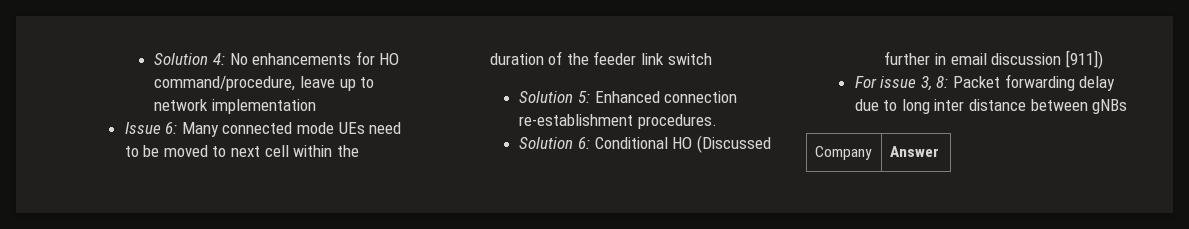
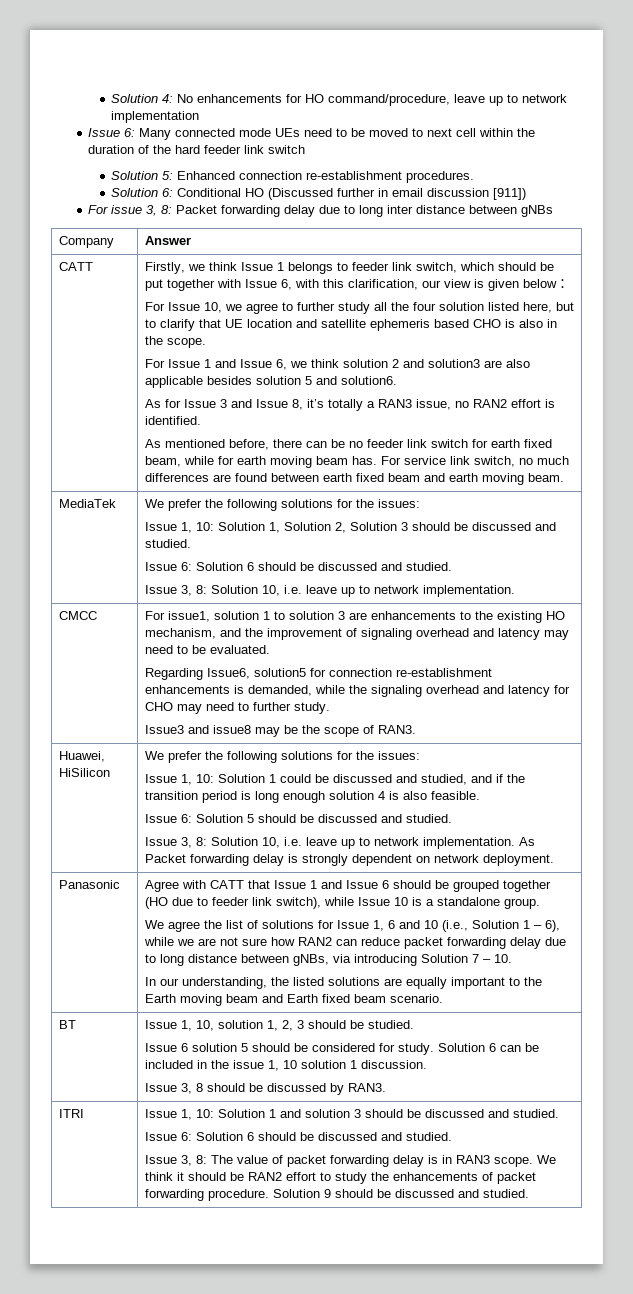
- Issue 6: Many connected mode UEs need to be moved to next cell within the duration of the feeder link switch
+ Issue 6: Many connected mode UEs need to be moved to next cell within the duration of the hard feeder link switch
+ CATT | Firstly, we think Issue 1 belongs to feeder link switch, which should be put together with Issue 6, with this clarification, our view is given below：
+ For Issue 10, we agree to further study all the four solution listed here, but to clarify that UE location and satellite ephemeris based CHO is also in the scope.
+ For Issue 1 and Issue 6, we think solution 2 and solution3 are also applicable besides solution 5 and solution6.
+ As for Issue 3 and Issue 8, it’s totally a RAN3 issue, no RAN2 effort is identified.
+ As mentioned before, there can be no feeder link switch for earth fixed beam, while for earth moving beam has. For service link switch, no much differences are found between earth fixed beam and earth moving beam.
+ MediaTek | We prefer the following solutions for the issues:
+ Issue 1, 10: Solution 1, Solution 2, Solution 3 should be discussed and studied.
+ Issue 6: Solution 6 should be discussed and studied.
+ Issue 3, 8: Solution 10, i.e. leave up to network implementation.
+ CMCC | For issue1, solution 1 to solution 3 are enhancements to the existing HO mechanism, and the improvement of signaling overhead and latency may need to be evaluated.
+ Regarding Issue6, solution5 for connection re-establishment enhancements is demanded, while the signaling overhead and latency for CHO may need to further study.
+ Issue3 and issue8 may be the scope of RAN3.
+ Huawei, HiSilicon | We prefer the following solutions for the issues:
+ Issue 1, 10: Solution 1 could be discussed and studied, and if the transition period is long enough solution 4 is also feasible.
+ Issue 6: Solution 5 should be discussed and studied.
+ Issue 3, 8: Solution 10, i.e. leave up to network implementation. As Packet forwarding delay is strongly dependent on network deployment.
+ Panasonic | Agree with CATT that Issue 1 and Issue 6 should be grouped together (HO due to feeder link switch), while Issue 10 is a standalone group.
+ We agree the list of solutions for Issue 1, 6 and 10 (i.e., Solution 1 – 6), while we are not sure how RAN2 can reduce packet forwarding delay due to long distance between gNBs, via introducing Solution 7 – 10.
+ In our understanding, the listed solutions are equally important to the Earth moving beam and Earth fixed beam scenario.
+ BT | Issue 1, 10, solution 1, 2, 3 should be studied.
+ Issue 6 solution 5 should be considered for study. Solution 6 can be included in the issue 1, 10 solution 1 discussion.
+ Issue 3, 8 should be discussed by RAN3.
+ ITRI | Issue 1, 10: Solution 1 and solution 3 should be discussed and studied.
+ Issue 6: Solution 6 should be discussed and studied.
+ Issue 3, 8: The value of packet forwarding delay is in RAN3 scope. We think it should be RAN2 effort to study the enhancements of packet forwarding procedure. Solution 9 should be discussed and studied.

